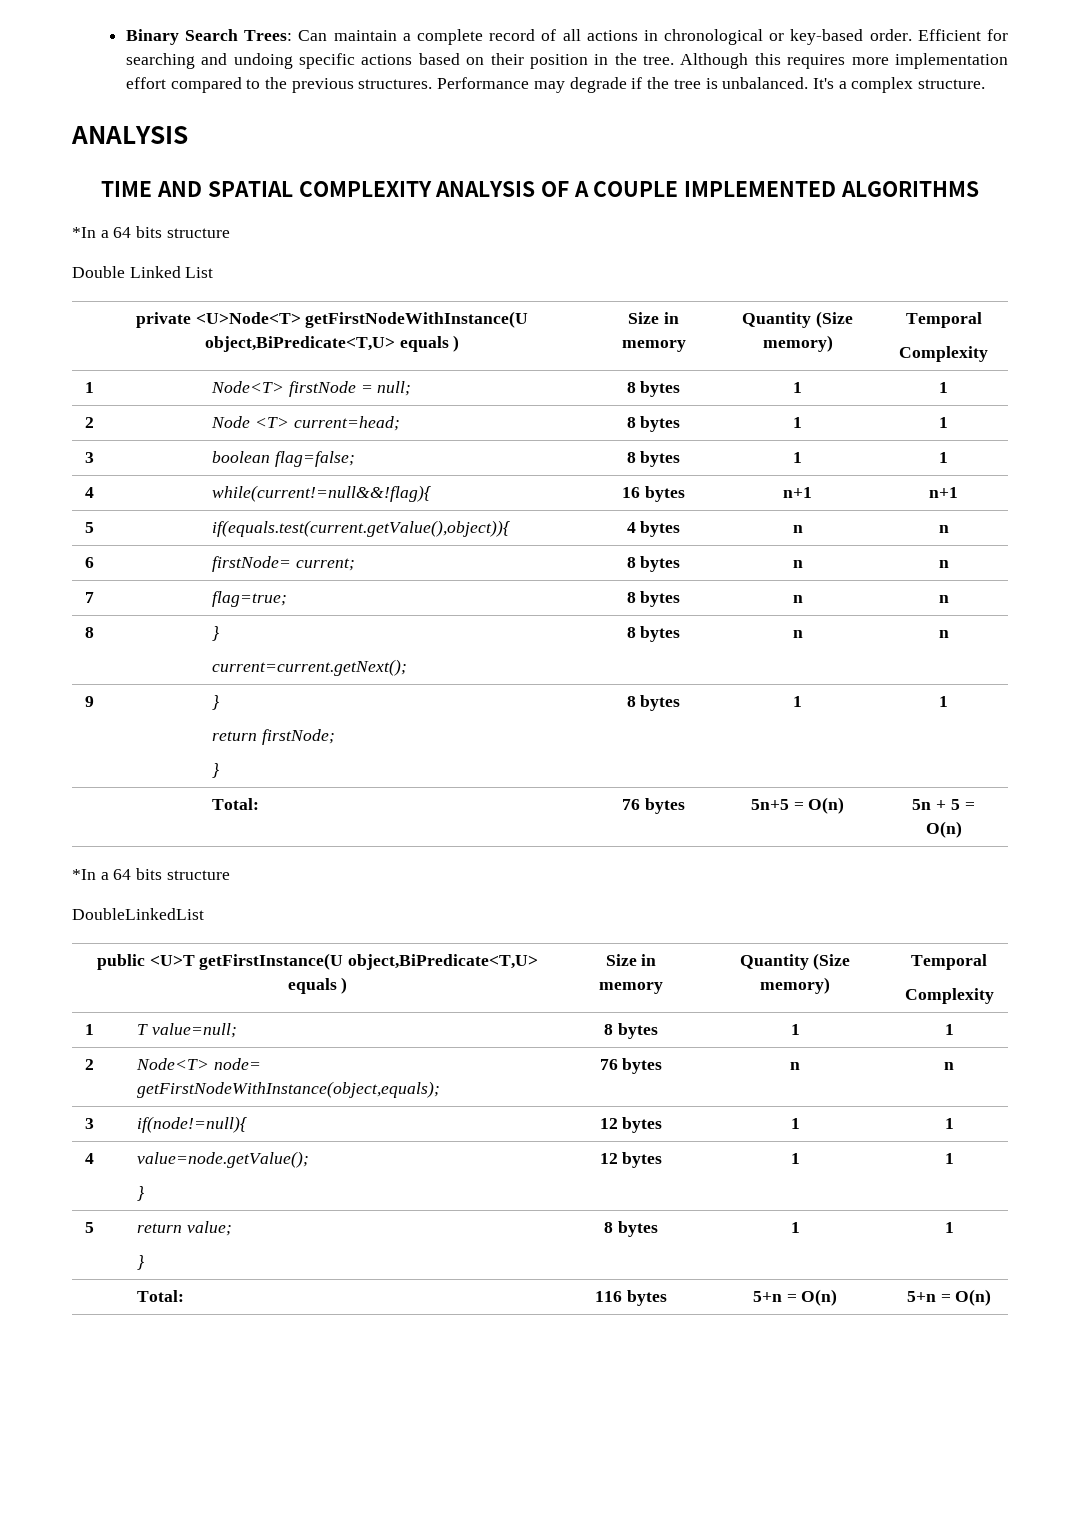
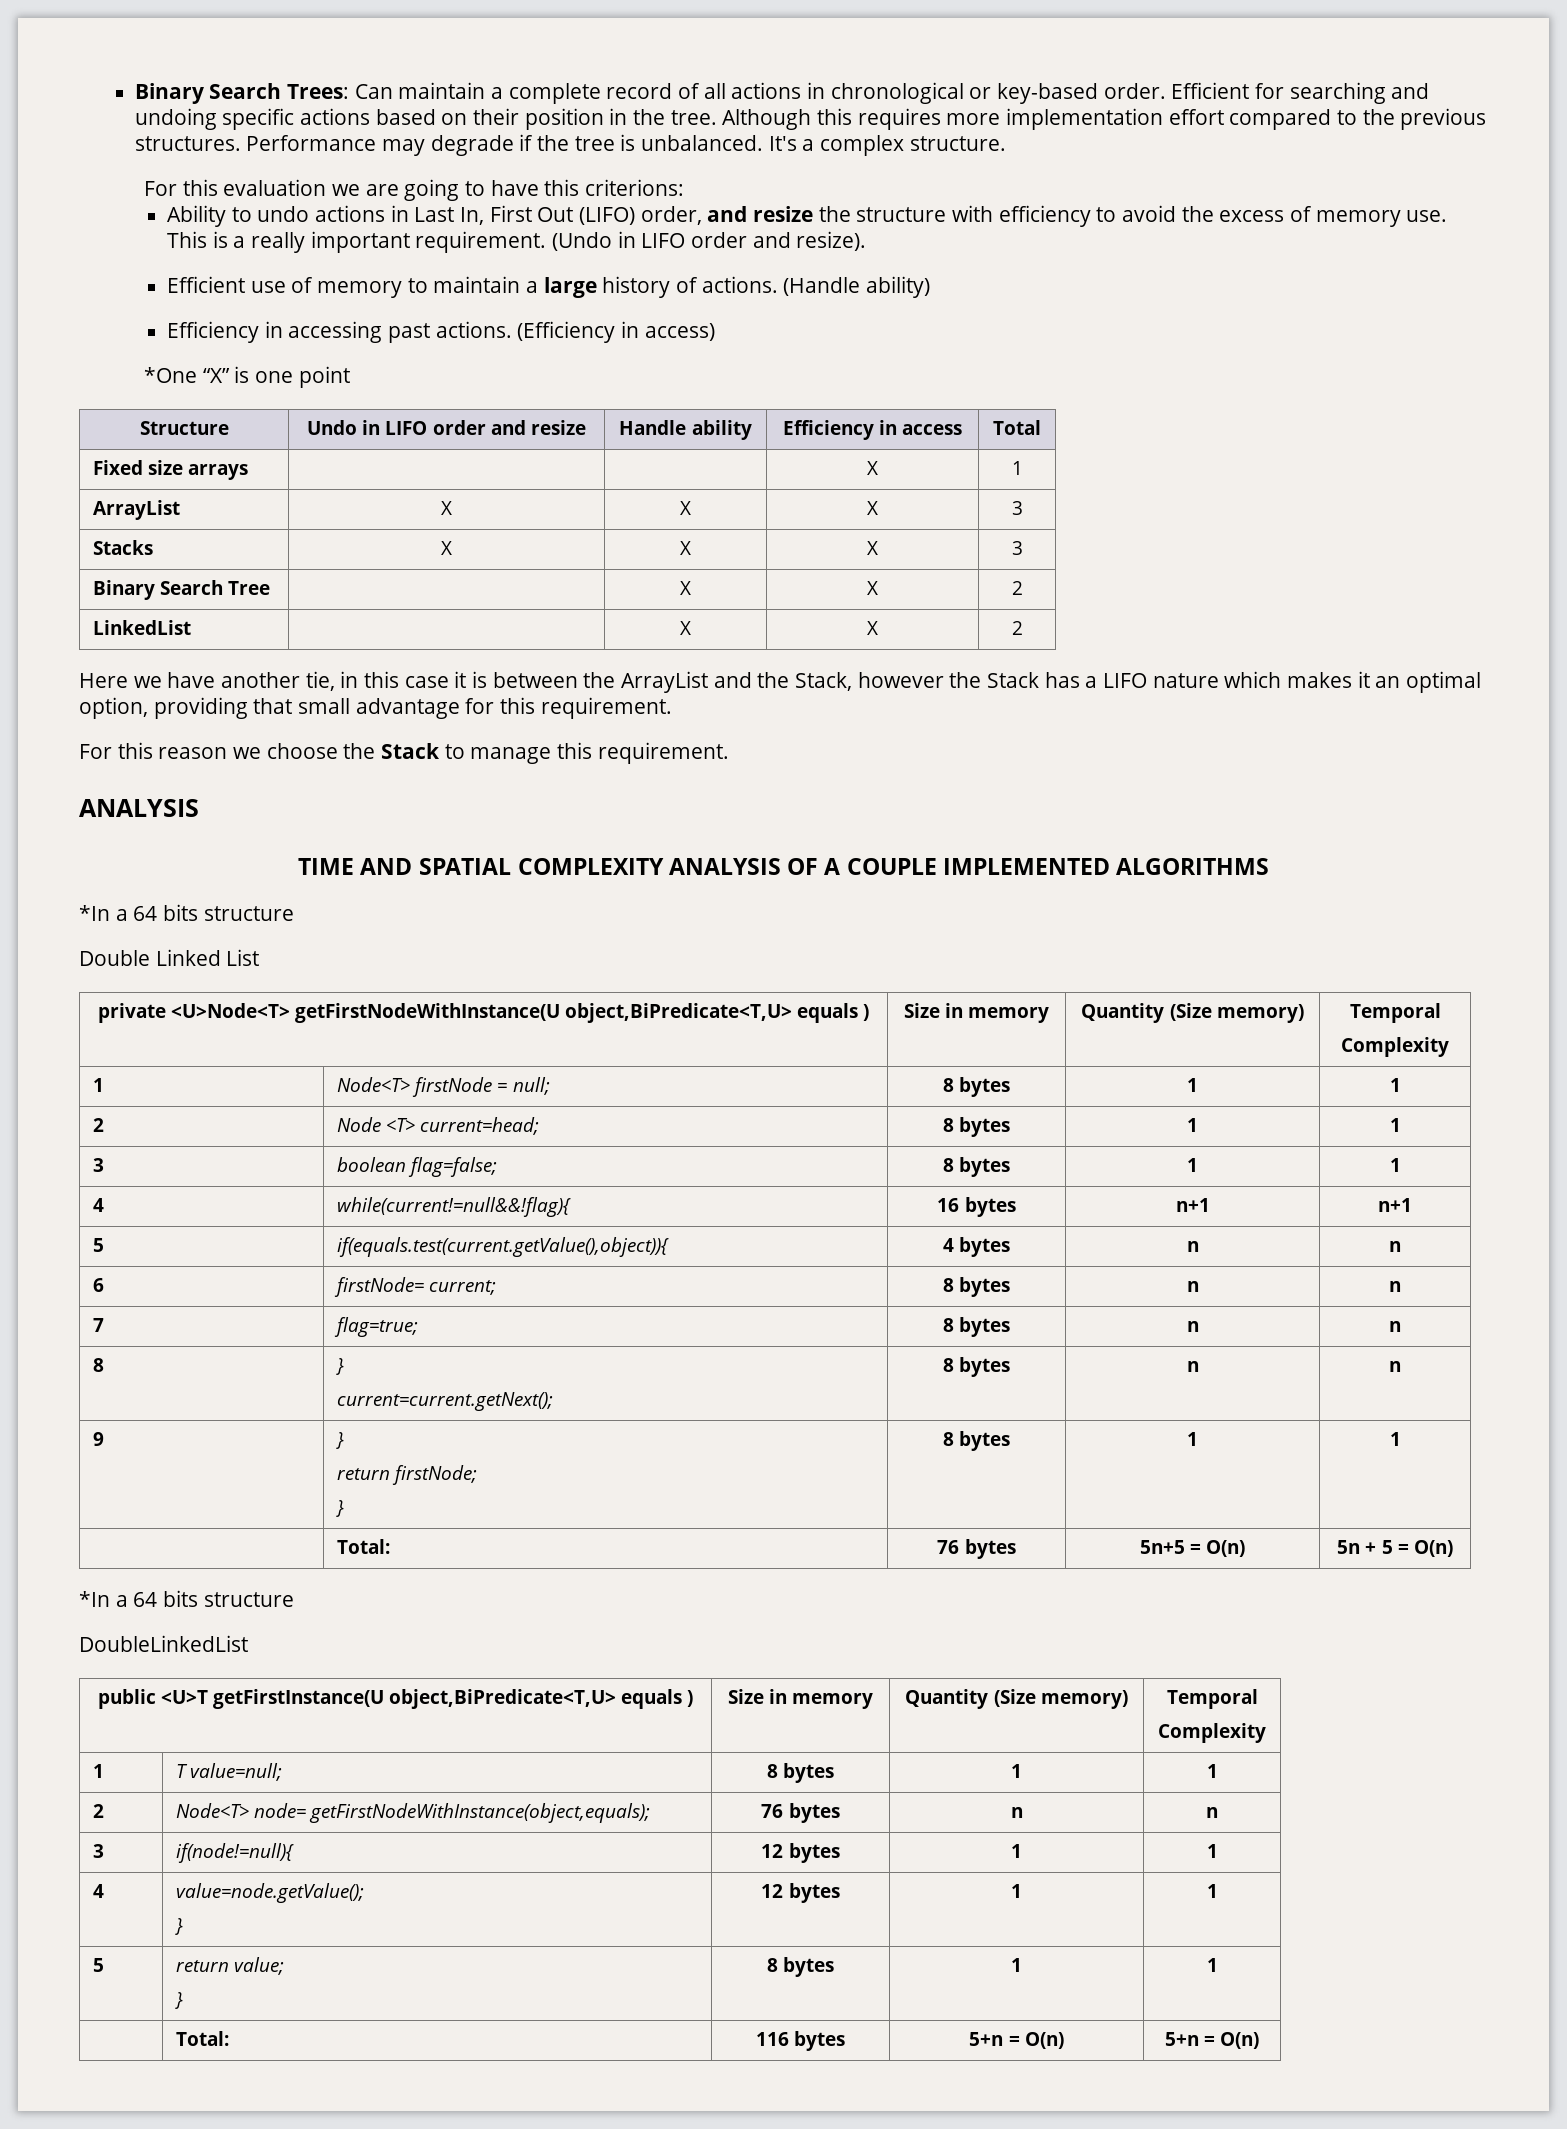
+ For this evaluation we are going to have this criterions:
+ Ability to undo actions in Last In, First Out (LIFO) order, and resize the structure with efficiency to avoid the excess of memory use. This is a really important requirement. (Undo in LIFO order and resize).
+ Efficient use of memory to maintain a large history of actions. (Handle ability)
+ Efficiency in accessing past actions. (Efficiency in access)
+ *One “X” is one point
+ Structure | Undo in LIFO order and resize | Handle ability | Efficiency in access | Total
+ Fixed size arrays | | | X | 1
+ ArrayList | X | X | X | 3
+ Stacks | X | X | X | 3
+ Binary Search Tree | | X | X | 2
+ LinkedList | | X | X | 2
+ Here we have another tie, in this case it is between the ArrayList and the Stack, however the Stack has a LIFO nature which makes it an optimal option, providing that small advantage for this requirement.
+ For this reason we choose the Stack to manage this requirement.

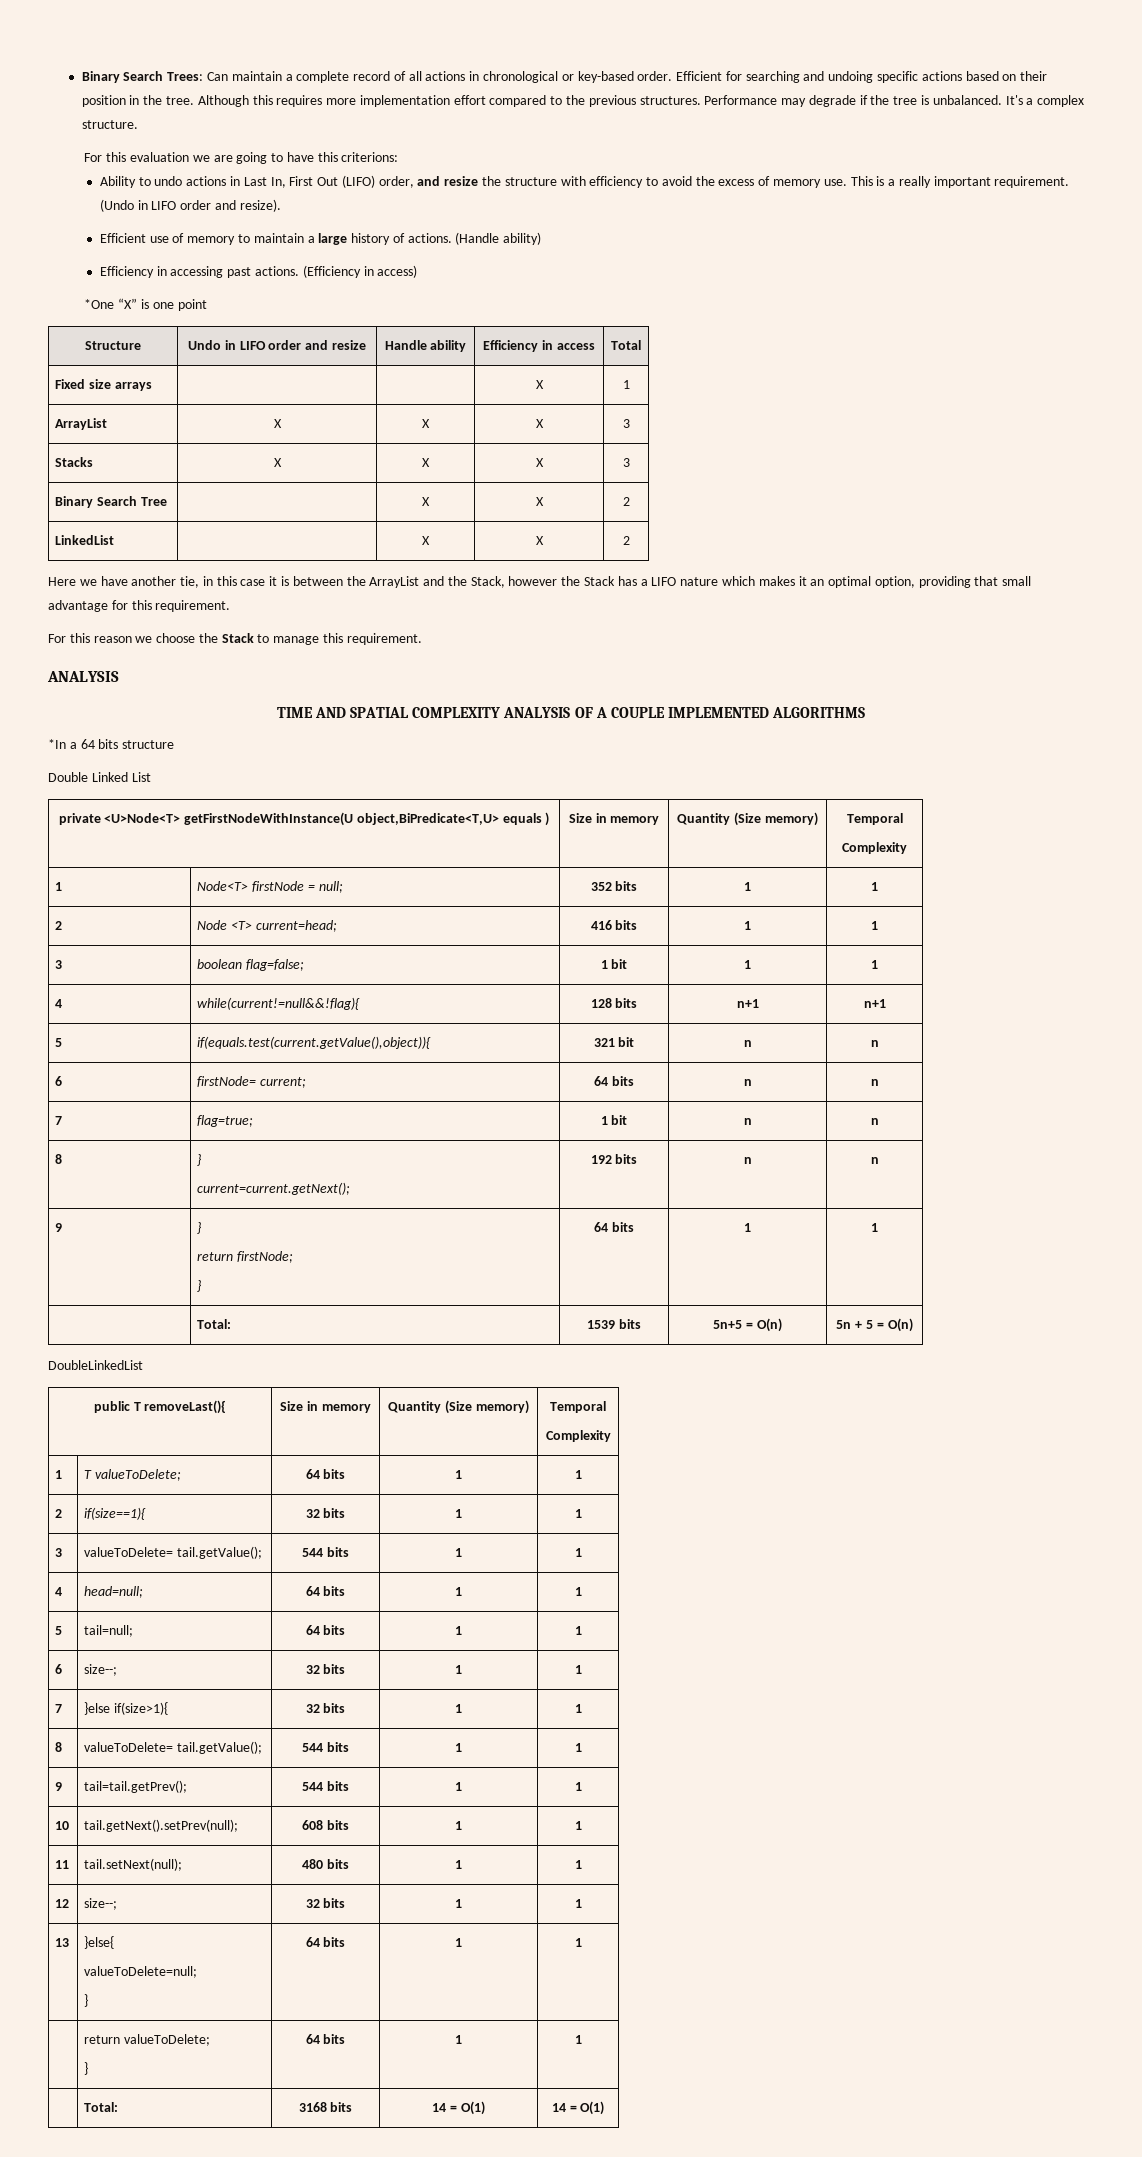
- 1 | Node<T> firstNode = null; | 8 bytes | 1 | 1
+ 1 | Node<T> firstNode = null; | 352 bits | 1 | 1
- 2 | Node <T> current=head; | 8 bytes | 1 | 1
+ 2 | Node <T> current=head; | 416 bits | 1 | 1
- 3 | boolean flag=false; | 8 bytes | 1 | 1
+ 3 | boolean flag=false; | 1 bit | 1 | 1
- 4 | while(current!=null&&!flag){ | 16 bytes | n+1 | n+1
+ 4 | while(current!=null&&!flag){ | 128 bits | n+1 | n+1
- 5 | if(equals.test(current.getValue(),object)){ | 4 bytes | n | n
+ 5 | if(equals.test(current.getValue(),object)){ | 321 bit | n | n
- 6 | firstNode= current; | 8 bytes | n | n
+ 6 | firstNode= current; | 64 bits | n | n
- 7 | flag=true; | 8 bytes | n | n
+ 7 | flag=true; | 1 bit | n | n
  8 | }
- current=current.getNext(); | 8 bytes | n | n
+ current=current.getNext(); | 192 bits | n | n
  9 | }
  return firstNode;
- } | 8 bytes | 1 | 1
- | Total: | 76 bytes | 5n+5 = O(n) | 5n + 5 = O(n)
- *In a 64 bits structure
+ } | 64 bits | 1 | 1
+ | Total: | 1539 bits | 5n+5 = O(n) | 5n + 5 = O(n)
  DoubleLinkedList
- public <U>T getFirstInstance(U object,BiPredicate<T,U> equals ) | Size in memory | Quantity (Size memory) | Temporal
+ public T removeLast(){ | Size in memory | Quantity (Size memory) | Temporal
- 1 | T value=null; | 8 bytes | 1 | 1
- 2 | Node<T> node= getFirstNodeWithInstance(object,equals); | 76 bytes | n | n
- 3 | if(node!=null){ | 12 bytes | 1 | 1
- 4 | value=node.getValue();
- } | 12 bytes | 1 | 1
+ 1 | T valueToDelete; | 64 bits | 1 | 1
+ 2 | if(size==1){ | 32 bits | 1 | 1
+ 3 | valueToDelete= tail.getValue(); | 544 bits | 1 | 1
+ 4 | head=null; | 64 bits | 1 | 1
- 5 | return value;
- } | 8 bytes | 1 | 1
- | Total: | 116 bytes | 5+n = O(n) | 5+n = O(n)
+ 5 | tail=null; | 64 bits | 1 | 1
+ 6 | size--; | 32 bits | 1 | 1
+ 7 | }else if(size>1){ | 32 bits | 1 | 1
+ 8 | valueToDelete= tail.getValue(); | 544 bits | 1 | 1
+ 9 | tail=tail.getPrev(); | 544 bits | 1 | 1
+ 10 | tail.getNext().setPrev(null); | 608 bits | 1 | 1
+ 11 | tail.setNext(null); | 480 bits | 1 | 1
+ 12 | size--; | 32 bits | 1 | 1
+ 13 | }else{
+ valueToDelete=null;
+ } | 64 bits | 1 | 1
+ | return valueToDelete;
+ } | 64 bits | 1 | 1
+ | Total: | 3168 bits | 14 = O(1) | 14 = O(1)

